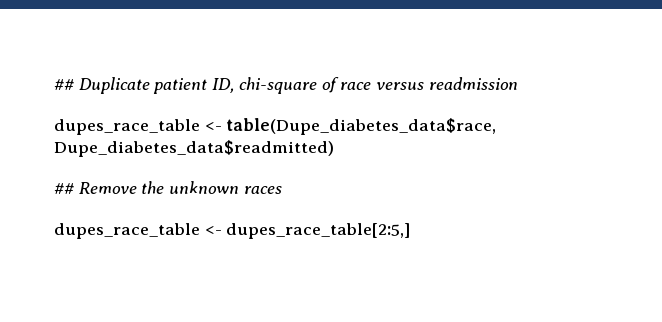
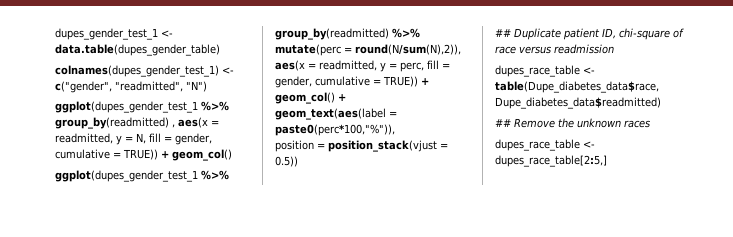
+ dupes_gender_test_1 <- data.table(dupes_gender_table)
+ colnames(dupes_gender_test_1) <- c("gender", "readmitted", "N")
+ ggplot(dupes_gender_test_1 %>% group_by(readmitted) , aes(x = readmitted, y = N, fill = gender, cumulative = TRUE)) + geom_col()
+ ggplot(dupes_gender_test_1 %>% group_by(readmitted) %>% mutate(perc = round(N/sum(N),2)), aes(x = readmitted, y = perc, fill = gender, cumulative = TRUE)) + geom_col() +
+ geom_text(aes(label = paste0(perc*100,"%")),
+ position = position_stack(vjust = 0.5))

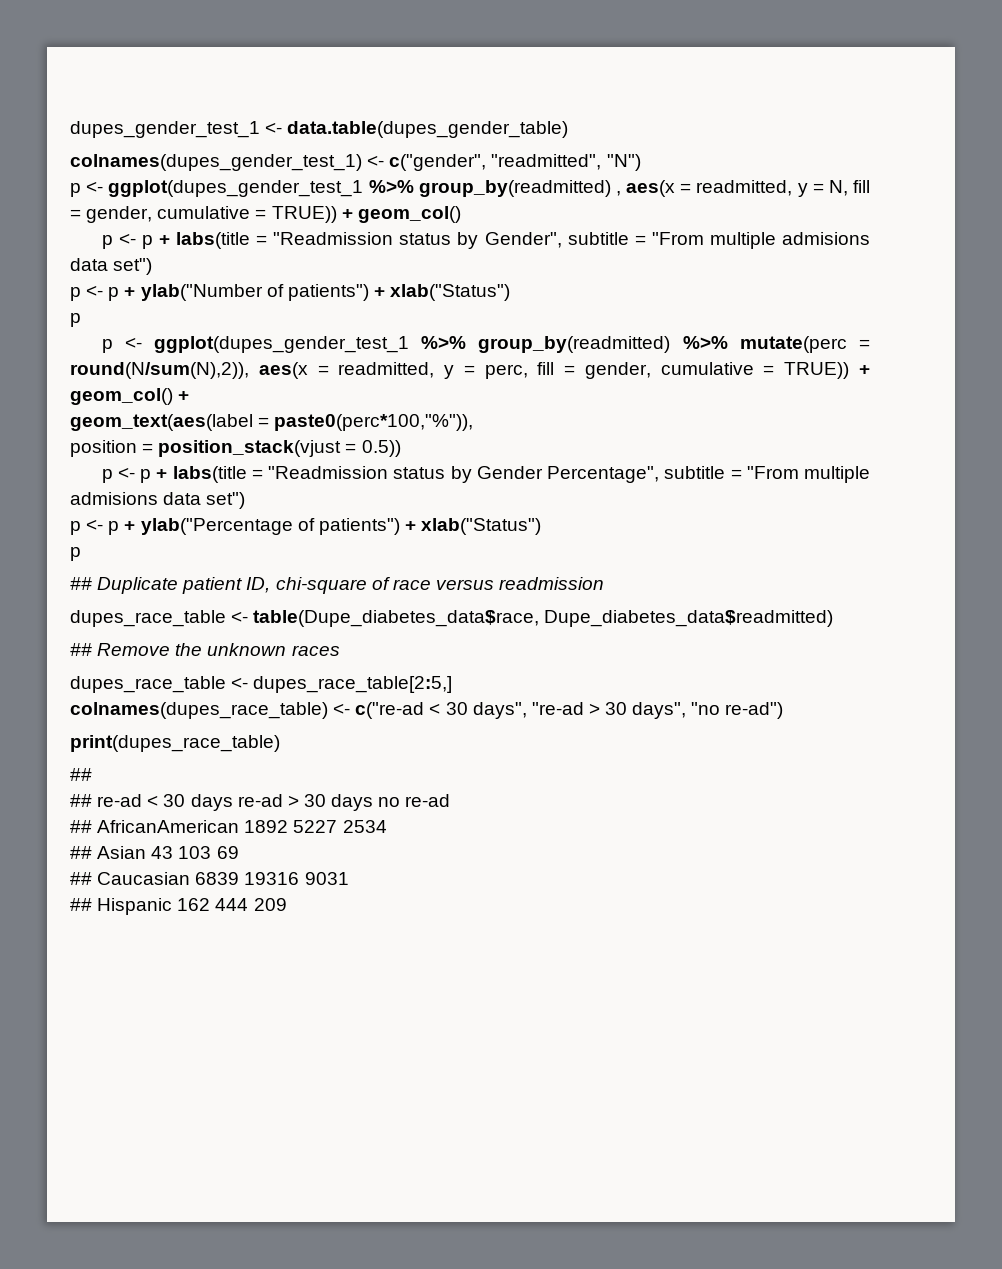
- ggplot(dupes_gender_test_1 %>% group_by(readmitted) , aes(x = readmitted, y = N, fill = gender, cumulative = TRUE)) + geom_col()
+ p <- ggplot(dupes_gender_test_1 %>% group_by(readmitted) , aes(x = readmitted, y = N, fill = gender, cumulative = TRUE)) + geom_col()
- ggplot(dupes_gender_test_1 %>% group_by(readmitted) %>% mutate(perc = round(N/sum(N),2)), aes(x = readmitted, y = perc, fill = gender, cumulative = TRUE)) + geom_col() +
+ p <- p + labs(title = "Readmission status by Gender", subtitle = "From multiple admisions data set")
+ p <- p + ylab("Number of patients") + xlab("Status")
+ p
+ p <- ggplot(dupes_gender_test_1 %>% group_by(readmitted) %>% mutate(perc = round(N/sum(N),2)), aes(x = readmitted, y = perc, fill = gender, cumulative = TRUE)) + geom_col() +
+ p <- p + labs(title = "Readmission status by Gender Percentage", subtitle = "From multiple admisions data set")
+ p <- p + ylab("Percentage of patients") + xlab("Status")
+ p
+ colnames(dupes_race_table) <- c("re-ad < 30 days", "re-ad > 30 days", "no re-ad")
+ print(dupes_race_table)
+ ##
+ ## re-ad < 30 days re-ad > 30 days no re-ad
+ ## AfricanAmerican 1892 5227 2534
+ ## Asian 43 103 69
+ ## Caucasian 6839 19316 9031
+ ## Hispanic 162 444 209

